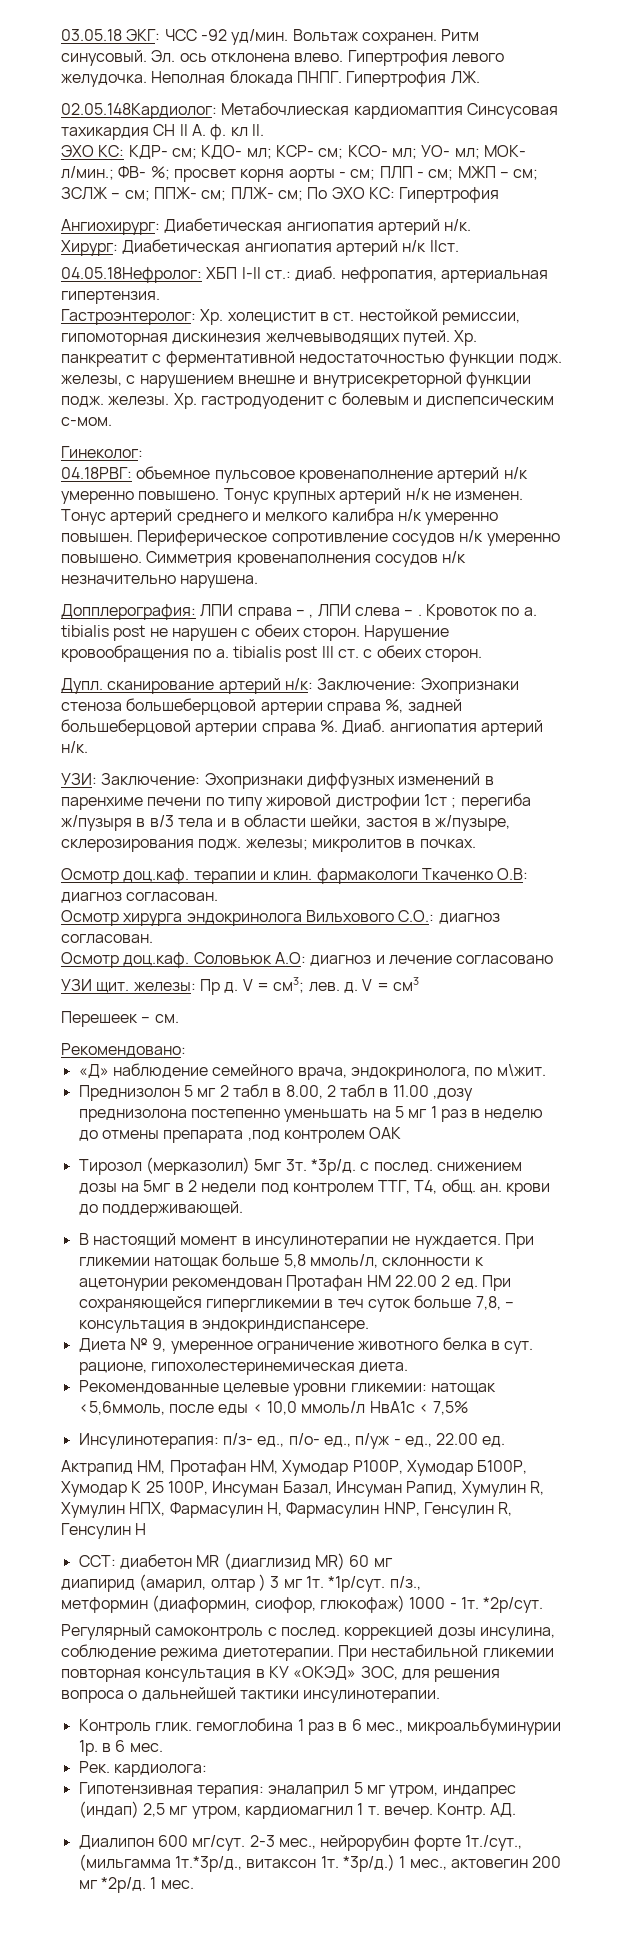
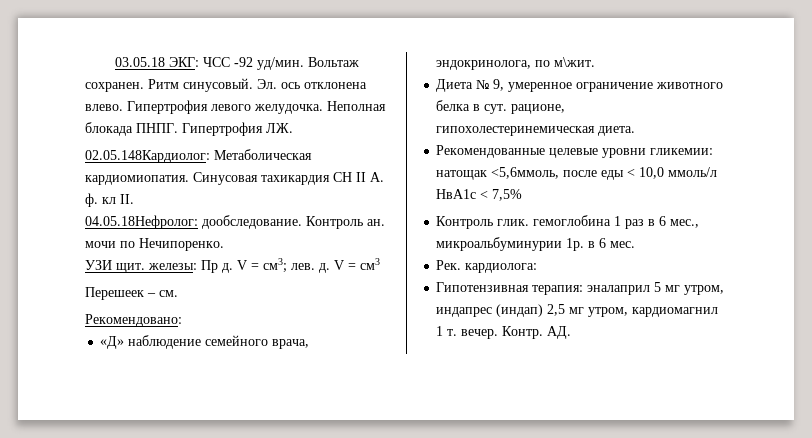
- 02.05.148Кардиолог: Метабочлиеская кардиомаптия Синсусовая тахикардия СН II А. ф. кл II.
+ 02.05.148Кардиолог: Метаболическая кардиомиопатия. Синусовая тахикардия СН II А. ф. кл II.
- ЭХО КС: КДР- см; КДО- мл; КСР- см; КСО- мл; УО- мл; МОК- л/мин.; ФВ- %; просвет корня аорты - см; ПЛП - см; МЖП – см; ЗСЛЖ – см; ППЖ- см; ПЛЖ- см; По ЭХО КС: Гипертрофия
- Ангиохирург: Диабетическая ангиопатия артерий н/к.
- Хирург: Диабетическая ангиопатия артерий н/к IIcт.
- 04.05.18Нефролог: ХБП I-II ст.: диаб. нефропатия, артериальная гипертензия.
- Гастроэнтеролог: Хр. холецистит в ст. нестойкой ремиссии, гипомоторная дискинезия желчевыводящих путей. Хр. панкреатит с ферментативной недостаточностью функции подж. железы, с нарушением внешне и внутрисекреторной функции подж. железы. Хр. гастродуоденит с болевым и диспепсическим с-мом.
- Гинеколог:
- 04.18РВГ: объемное пульсовое кровенаполнение артерий н/к умеренно повышено. Тонус крупных артерий н/к не изменен. Тонус артерий среднего и мелкого калибра н/к умеренно повышен. Периферическое сопротивление сосудов н/к умеренно повышено. Симметрия кровенаполнения сосудов н/к незначительно нарушена.
- Допплерография: ЛПИ справа – , ЛПИ слева – . Кровоток по а. tibialis роst не нарушен с обеих сторон. Нарушение кровообращения по а. tibialis роst III ст. с обеих сторон.
- Дупл. сканирование артерий н/к: Заключение: Эхопризнаки стеноза большеберцовой артерии справа %, задней большеберцовой артерии справа %. Диаб. ангиопатия артерий н/к.
- УЗИ: Заключение: Эхопризнаки диффузных изменений в паренхиме печени по типу жировой дистрофии 1ст ; перегиба ж/пузыря в в/3 тела и в области шейки, застоя в ж/пузыре, склерозирования подж. железы; микролитов в почках.
- Осмотр доц.каф. терапии и клин. фармакологи Ткаченко О.В: диагноз согласован.
- Осмотр хирурга эндокринолога Вильхового С.О.: диагноз согласован.
- Осмотр доц.каф. Соловьюк А.О: диагноз и лечение согласовано
+ 04.05.18Нефролог: дообследование. Контроль ан. мочи по Нечипоренко.
- Преднизолон 5 мг 2 табл в 8.00, 2 табл в 11.00 ,дозу преднизолона постепенно уменьшать на 5 мг 1 раз в неделю до отмены препарата ,под контролем ОАК
- Тирозол (мерказолил) 5мг 3т. *3р/д. с послед. снижением дозы на 5мг в 2 недели под контролем ТТГ, Т4, общ. ан. крови до поддерживающей.
- В настоящий момент в инсулинотерапии не нуждается. При гликемии натощак больше 5,8 ммоль/л, склонности к ацетонурии рекомендован Протафан НМ 22.00 2 ед. При сохраняющейся гипергликемии в теч суток больше 7,8, – консультация в эндокриндиспансере.
- Инсулинотерапия: п/з- ед., п/о- ед., п/уж - ед., 22.00 ед.
- Актрапид НМ, Протафан НМ, Хумодар Р100Р, Хумодар Б100Р, Хумодар К 25 100Р, Инсуман Базал, Инсуман Рапид, Хумулин R, Хумулин НПХ, Фармасулин Н, Фармасулин НNР, Генсулин R, Генсулин Н
- ССТ: диабетон МR (диаглизид МR) 60 мг
- диапирид (амарил, олтар ) 3 мг 1т. *1р/сут. п/з.,
- метформин (диаформин, сиофор, глюкофаж) 1000 - 1т. *2р/сут.
- Регулярный самоконтроль с послед. коррекцией дозы инсулина, соблюдение режима диетотерапии. При нестабильной гликемии повторная консультация в КУ «ОКЭД» ЗОС, для решения вопроса о дальнейшей тактики инсулинотерапии.
- Диалипон 600 мг/сут. 2-3 мес., нейрорубин форте 1т./сут., (мильгамма 1т.*3р/д., витаксон 1т. *3р/д.) 1 мес., актовегин 200 мг *2р/д. 1 мес.

